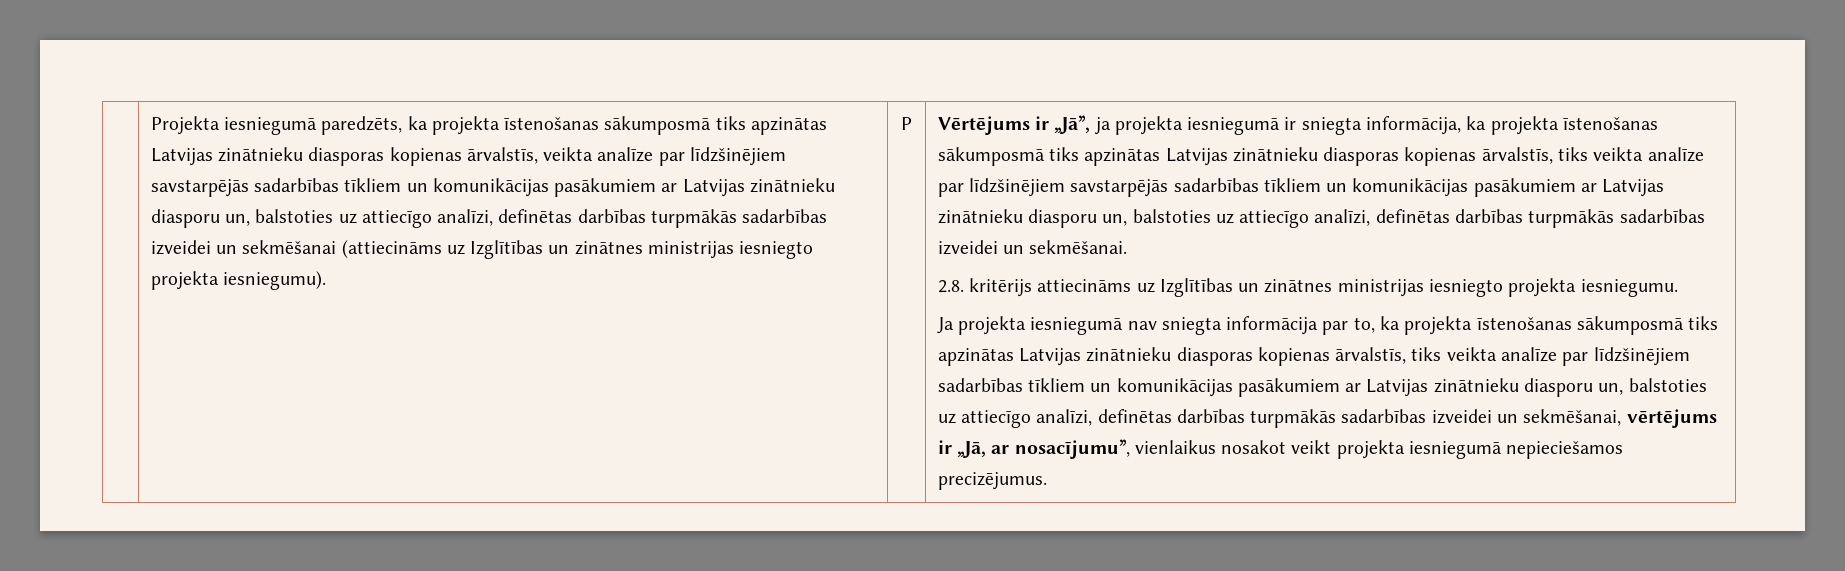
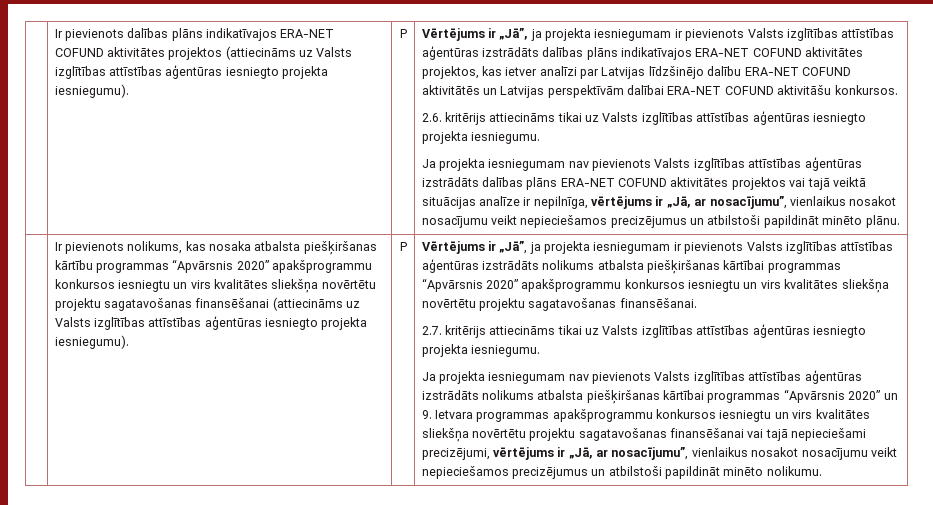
- Projekta iesniegumā paredzēts, ka projekta īstenošanas sākumposmā tiks apzinātas Latvijas zinātnieku diasporas kopienas ārvalstīs, veikta analīze par līdzšinējiem savstarpējās sadarbības tīkliem un komunikācijas pasākumiem ar Latvijas zinātnieku diasporu un, balstoties uz attiecīgo analīzi, definētas darbības turpmākās sadarbības izveidei un sekmēšanai (attiecināms uz Izglītības un zinātnes ministrijas iesniegto projekta iesniegumu). | P | Vērtējums ir „Jā”, ja projekta iesniegumā ir sniegta informācija, ka projekta īstenošanas sākumposmā tiks apzinātas Latvijas zinātnieku diasporas kopienas ārvalstīs, tiks veikta analīze par līdzšinējiem savstarpējās sadarbības tīkliem un komunikācijas pasākumiem ar Latvijas zinātnieku diasporu un, balstoties uz attiecīgo analīzi, definētas darbības turpmākās sadarbības izveidei un sekmēšanai.
- 2.8. kritērijs attiecināms uz Izglītības un zinātnes ministrijas iesniegto projekta iesniegumu.
- Ja projekta iesniegumā nav sniegta informācija par to, ka projekta īstenošanas sākumposmā tiks apzinātas Latvijas zinātnieku diasporas kopienas ārvalstīs, tiks veikta analīze par līdzšinējiem sadarbības tīkliem un komunikācijas pasākumiem ar Latvijas zinātnieku diasporu un, balstoties uz attiecīgo analīzi, definētas darbības turpmākās sadarbības izveidei un sekmēšanai, vērtējums ir „Jā, ar nosacījumu”, vienlaikus nosakot veikt projekta iesniegumā nepieciešamos precizējumus.
+ Ir pievienots dalības plāns indikatīvajos ERA-NET COFUND aktivitātes projektos (attiecināms uz Valsts izglītības attīstības aģentūras iesniegto projekta iesniegumu). | P | Vērtējums ir „Jā”, ja projekta iesniegumam ir pievienots Valsts izglītības attīstības aģentūras izstrādāts dalības plāns indikatīvajos ERA-NET COFUND aktivitātes projektos, kas ietver analīzi par Latvijas līdzšinējo dalību ERA-NET COFUND aktivitātēs un Latvijas perspektīvām dalībai ERA-NET COFUND aktivitāšu konkursos.
+ 2.6. kritērijs attiecināms tikai uz Valsts izglītības attīstības aģentūras iesniegto projekta iesniegumu.
+ Ja projekta iesniegumam nav pievienots Valsts izglītības attīstības aģentūras izstrādāts dalības plāns ERA-NET COFUND aktivitātes projektos vai tajā veiktā situācijas analīze ir nepilnīga, vērtējums ir „Jā, ar nosacījumu”, vienlaikus nosakot nosacījumu veikt nepieciešamos precizējumus un atbilstoši papildināt minēto plānu.
+ | Ir pievienots nolikums, kas nosaka atbalsta piešķiršanas kārtību programmas “Apvārsnis 2020” apakšprogrammu konkursos iesniegtu un virs kvalitātes sliekšņa novērtētu projektu sagatavošanas finansēšanai (attiecināms uz Valsts izglītības attīstības aģentūras iesniegto projekta iesniegumu). | P | Vērtējums ir „Jā”, ja projekta iesniegumam ir pievienots Valsts izglītības attīstības aģentūras izstrādāts nolikums atbalsta piešķiršanas kārtībai programmas “Apvārsnis 2020” apakšprogrammu konkursos iesniegtu un virs kvalitātes sliekšņa novērtētu projektu sagatavošanas finansēšanai.
+ 2.7. kritērijs attiecināms tikai uz Valsts izglītības attīstības aģentūras iesniegto projekta iesniegumu.
+ Ja projekta iesniegumam nav pievienots Valsts izglītības attīstības aģentūras izstrādāts nolikums atbalsta piešķiršanas kārtībai programmas “Apvārsnis 2020” un 9. Ietvara programmas apakšprogrammu konkursos iesniegtu un virs kvalitātes sliekšņa novērtētu projektu sagatavošanas finansēšanai vai tajā nepieciešami precizējumi, vērtējums ir „Jā, ar nosacījumu”, vienlaikus nosakot nosacījumu veikt nepieciešamos precizējumus un atbilstoši papildināt minēto nolikumu.

